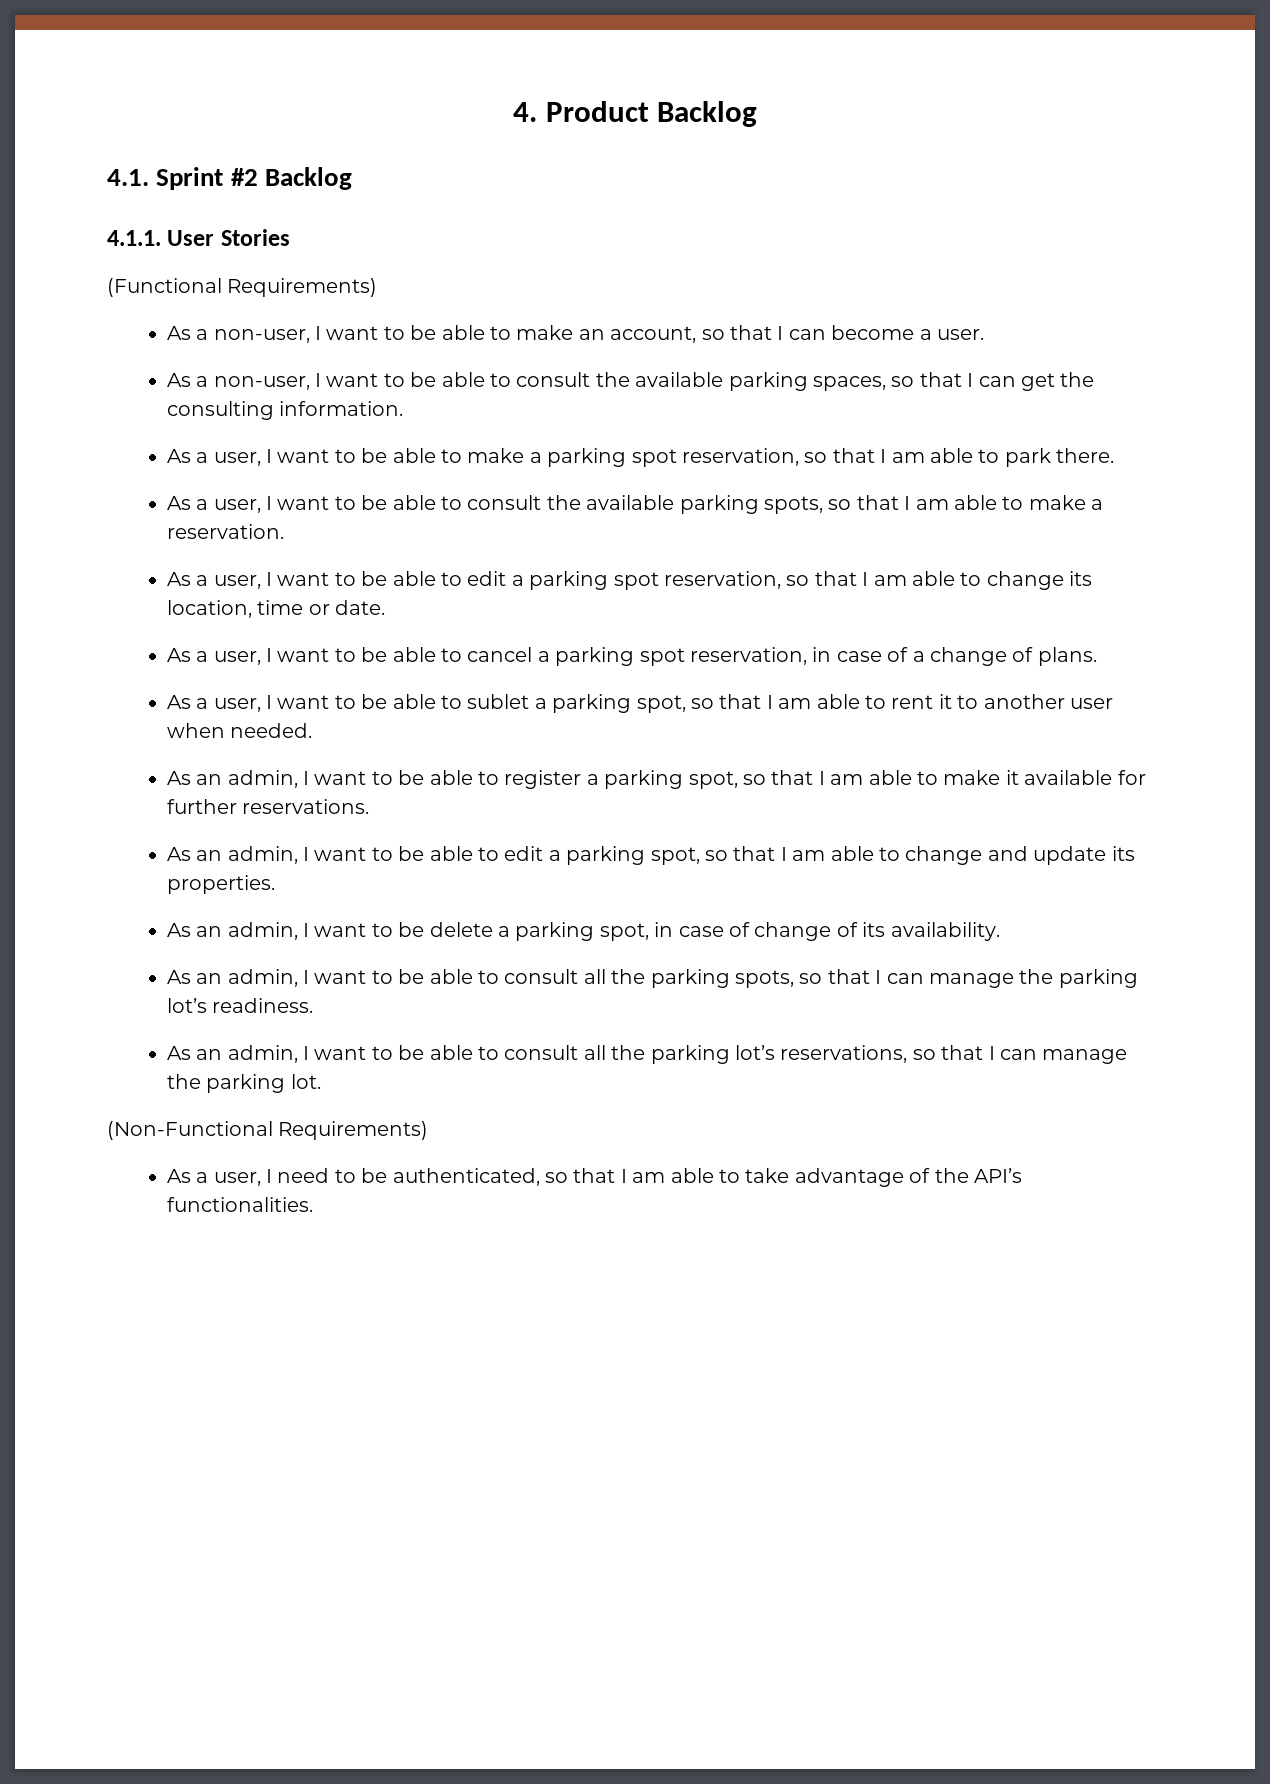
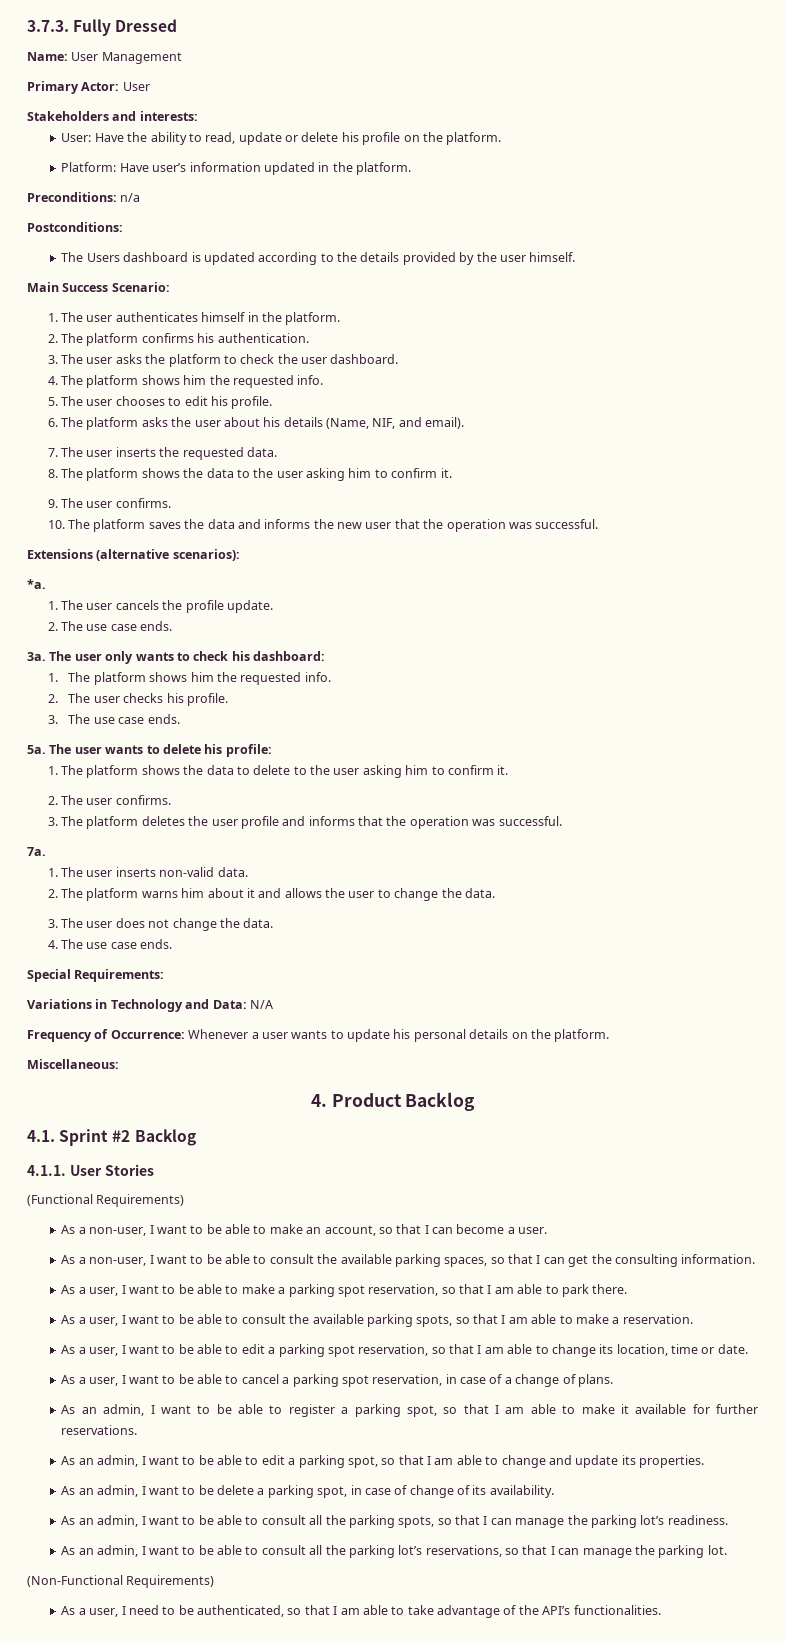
+ 3.7.3. Fully Dressed
+ Name: User Management
+ Primary Actor: User
+ Stakeholders and interests:
+ User: Have the ability to read, update or delete his profile on the platform.
+ Platform: Have user’s information updated in the platform.
+ Preconditions: n/a
+ Postconditions:
+ The Users dashboard is updated according to the details provided by the user himself.
+ Main Success Scenario:
+ 1. The user authenticates himself in the platform.
+ 2. The platform confirms his authentication.
+ 3. The user asks the platform to check the user dashboard.
+ 4. The platform shows him the requested info.
+ 5. The user chooses to edit his profile.
+ 6. The platform asks the user about his details (Name, NIF, and email).
+ 7. The user inserts the requested data.
+ 8. The platform shows the data to the user asking him to confirm it.
+ 9. The user confirms.
+ 10. The platform saves the data and informs the new user that the operation was successful.
+ Extensions (alternative scenarios):
+ *a.
+ 1. The user cancels the profile update.
+ 2. The use case ends.
+ 3a. The user only wants to check his dashboard:
+ 1. The platform shows him the requested info.
+ 2. The user checks his profile.
+ 3. The use case ends.
+ 5a. The user wants to delete his profile:
+ 1. The platform shows the data to delete to the user asking him to confirm it.
+ 2. The user confirms.
+ 3. The platform deletes the user profile and informs that the operation was successful.
+ 7a.
+ 1. The user inserts non-valid data.
+ 2. The platform warns him about it and allows the user to change the data.
+ 3. The user does not change the data.
+ 4. The use case ends.
+ Special Requirements:
+ Variations in Technology and Data: N/A
+ Frequency of Occurrence: Whenever a user wants to update his personal details on the platform.
+ Miscellaneous:
- As a user, I want to be able to sublet a parking spot, so that I am able to rent it to another user when needed.

